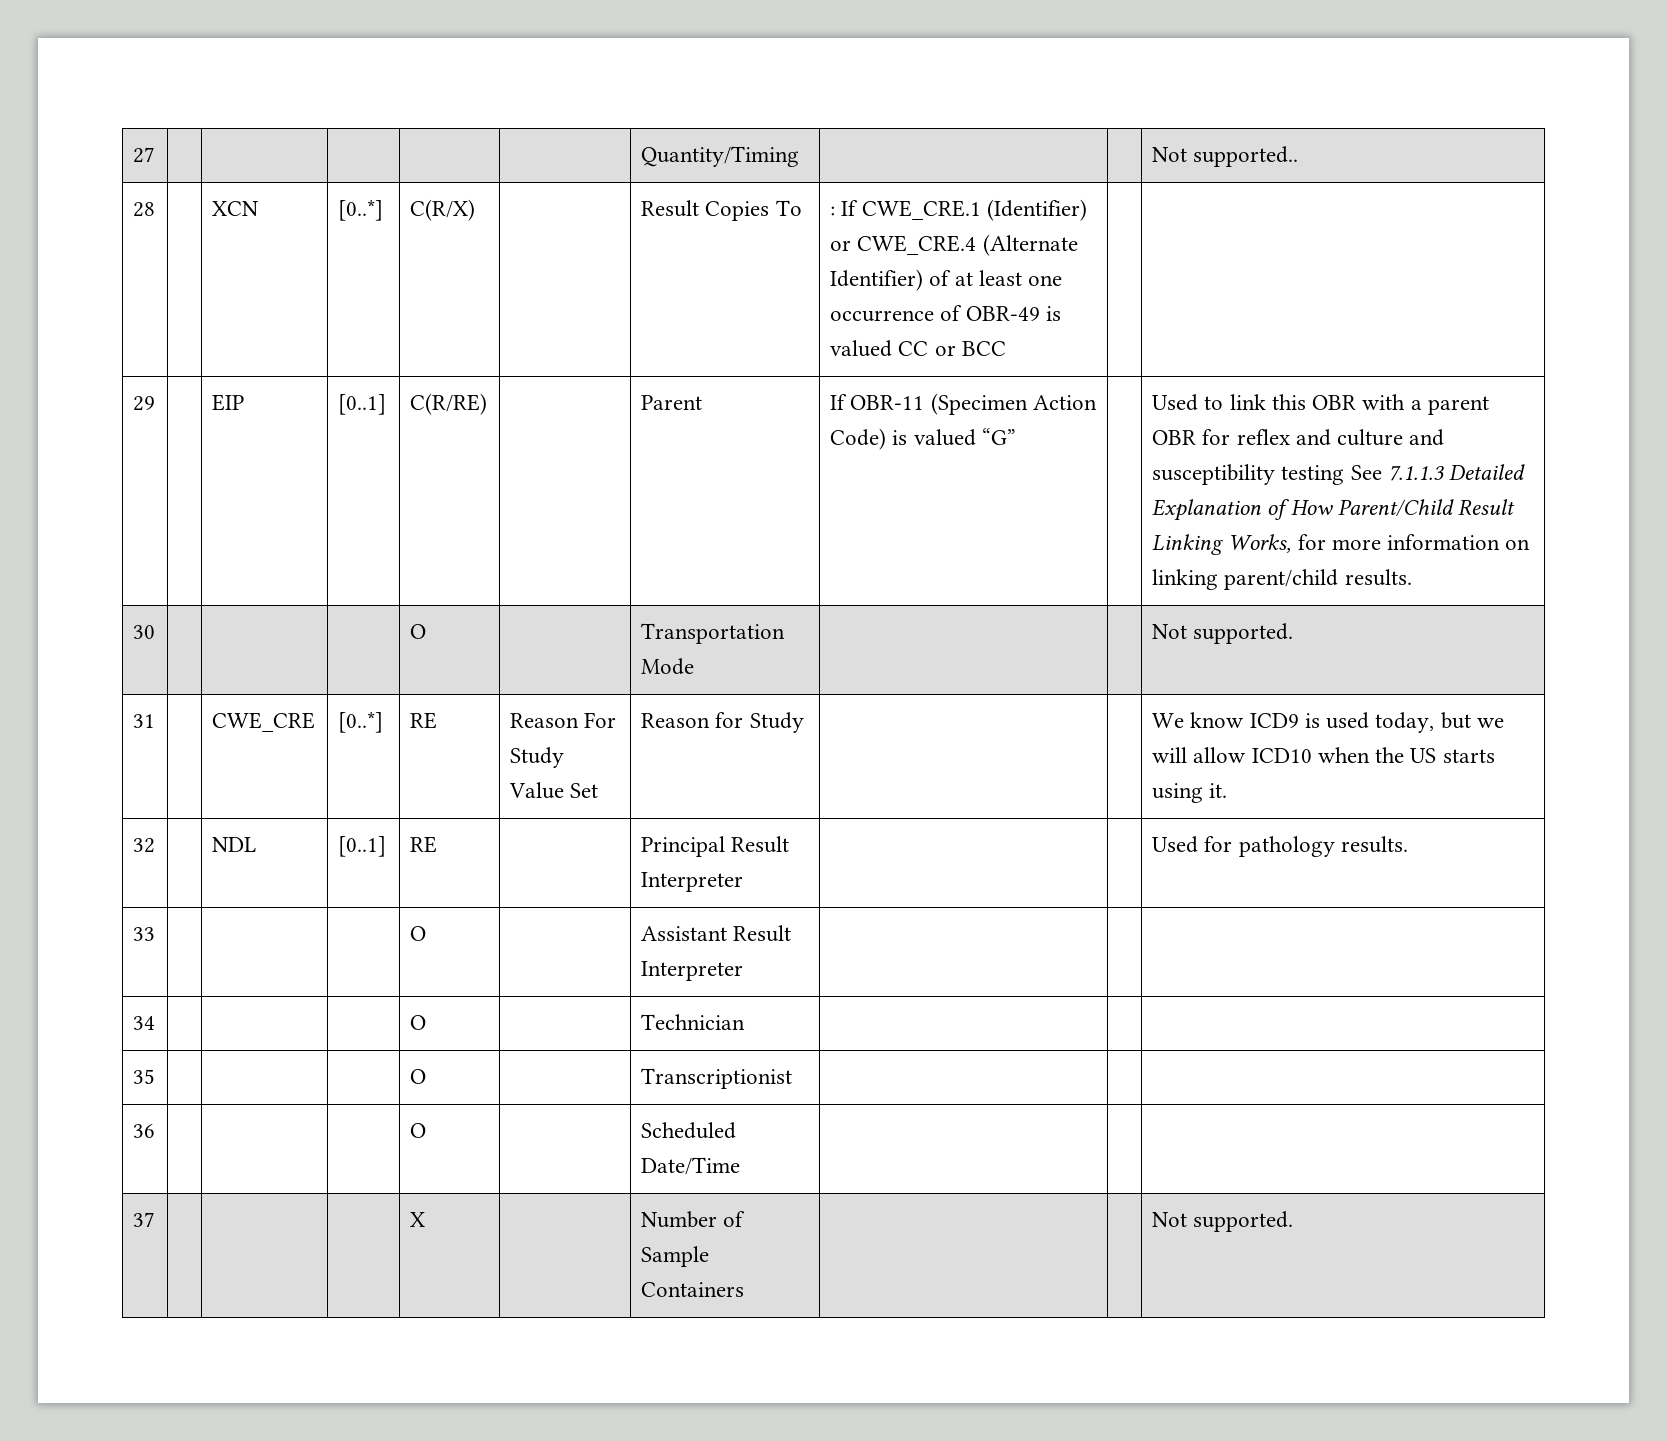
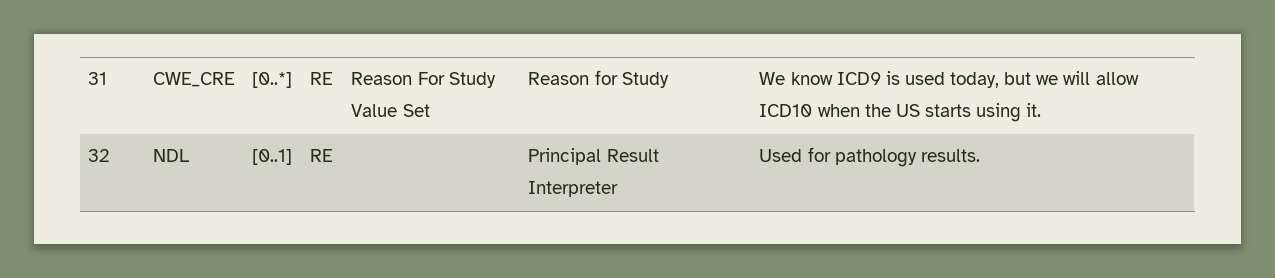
- 27 | | | | | | Quantity/Timing | | | Not supported..
- 28 | | XCN | [0..*] | C(R/X) | | Result Copies To | : If CWE_CRE.1 (Identifier) or CWE_CRE.4 (Alternate Identifier) of at least one occurrence of OBR-49 is valued CC or BCC | |
- 29 | | EIP | [0..1] | C(R/RE) | | Parent | If OBR-11 (Specimen Action Code) is valued “G” | | Used to link this OBR with a parent OBR for reflex and culture and susceptibility testing See 7.1.1.3 Detailed Explanation of How Parent/Child Result Linking Works, for more information on linking parent/child results.
- 30 | | | | O | | Transportation Mode | | | Not supported.
- 33 | | | | O | | Assistant Result Interpreter | | |
- 34 | | | | O | | Technician | | |
- 35 | | | | O | | Transcriptionist | | |
- 36 | | | | O | | Scheduled Date/Time | | |
- 37 | | | | X | | Number of Sample Containers | | | Not supported.

